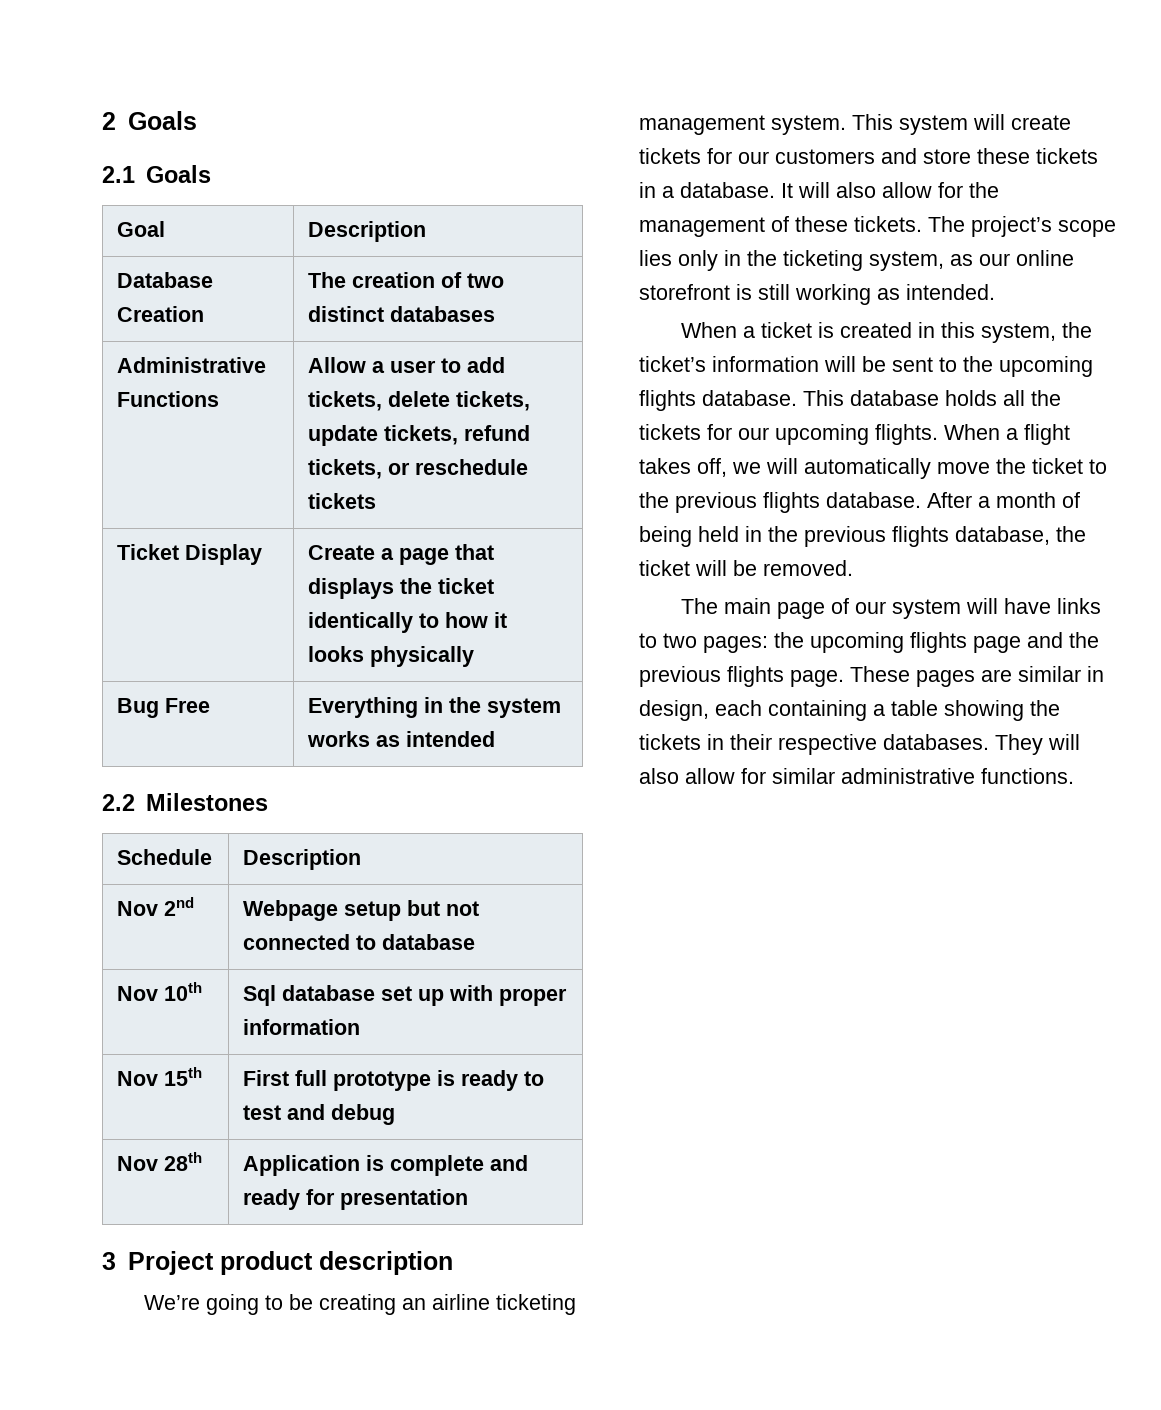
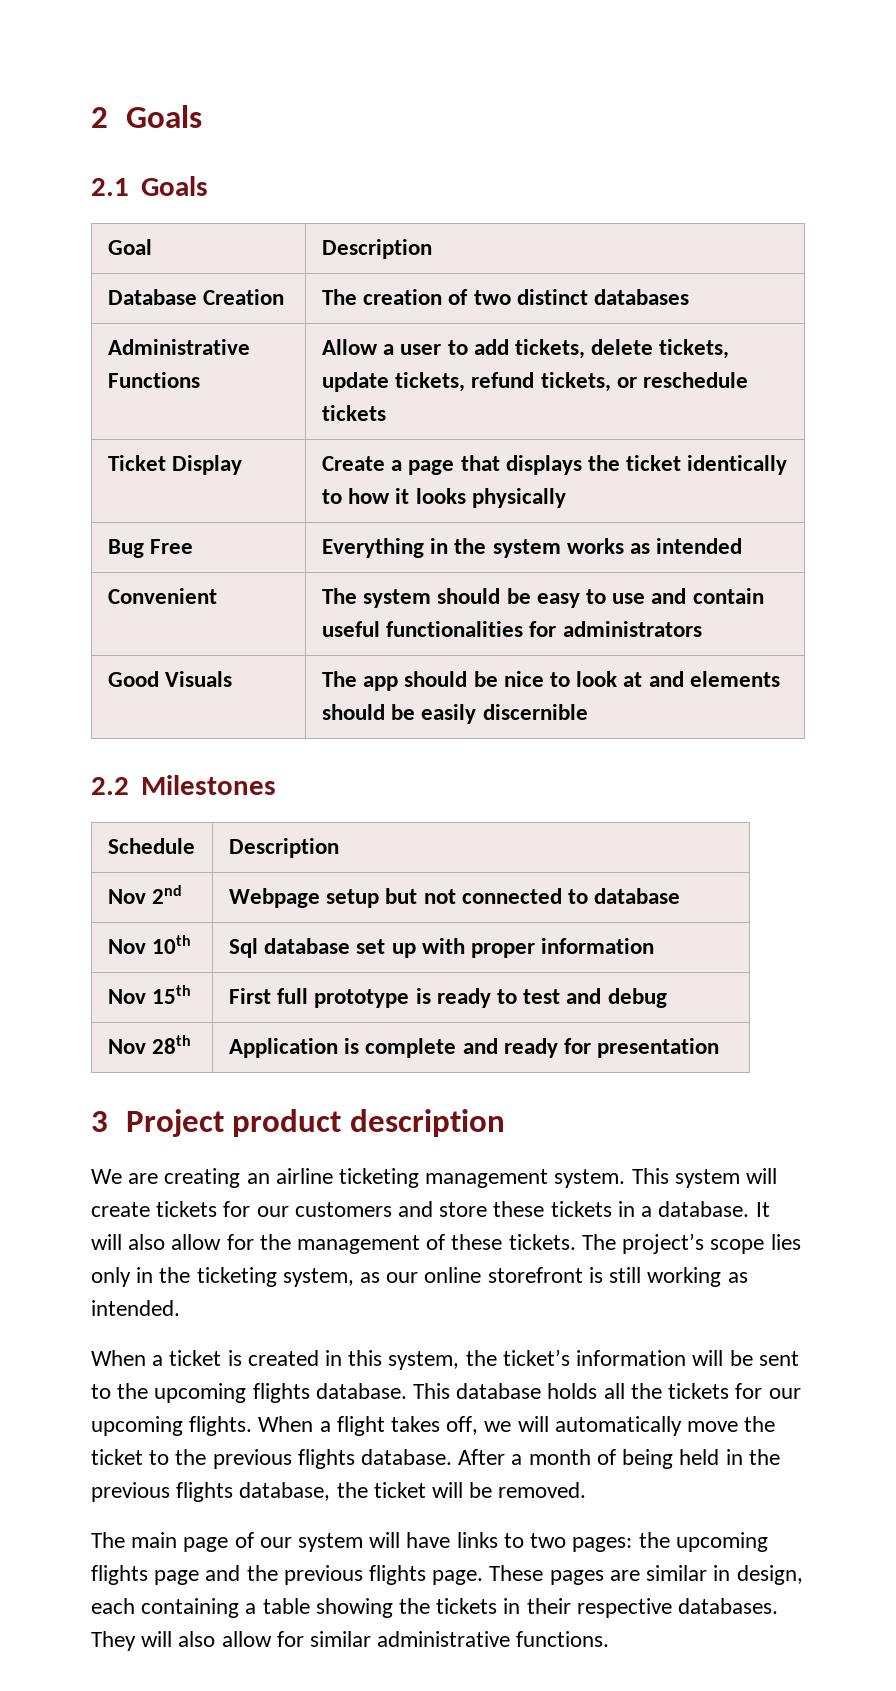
+ Convenient | The system should be easy to use and contain useful functionalities for administrators
+ Good Visuals | The app should be nice to look at and elements should be easily discernible
- We’re going to be creating an airline ticketing management system.
+ We are creating an airline ticketing management system.

